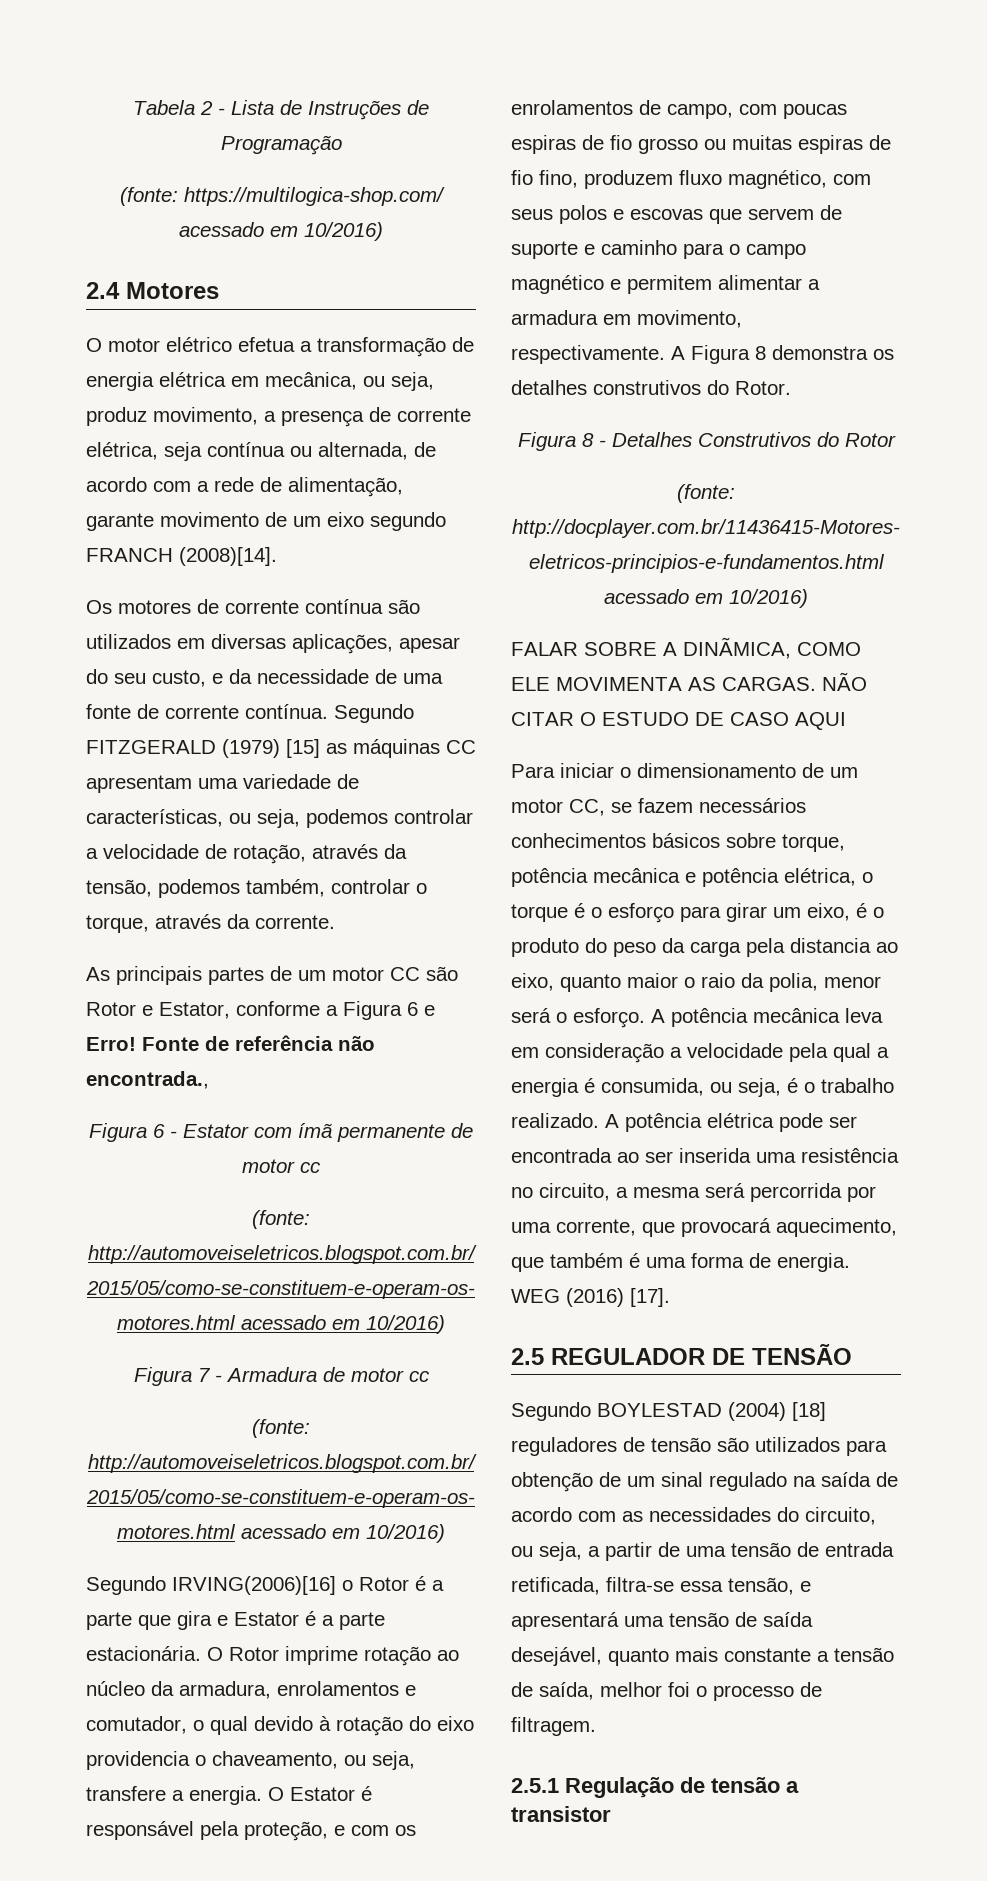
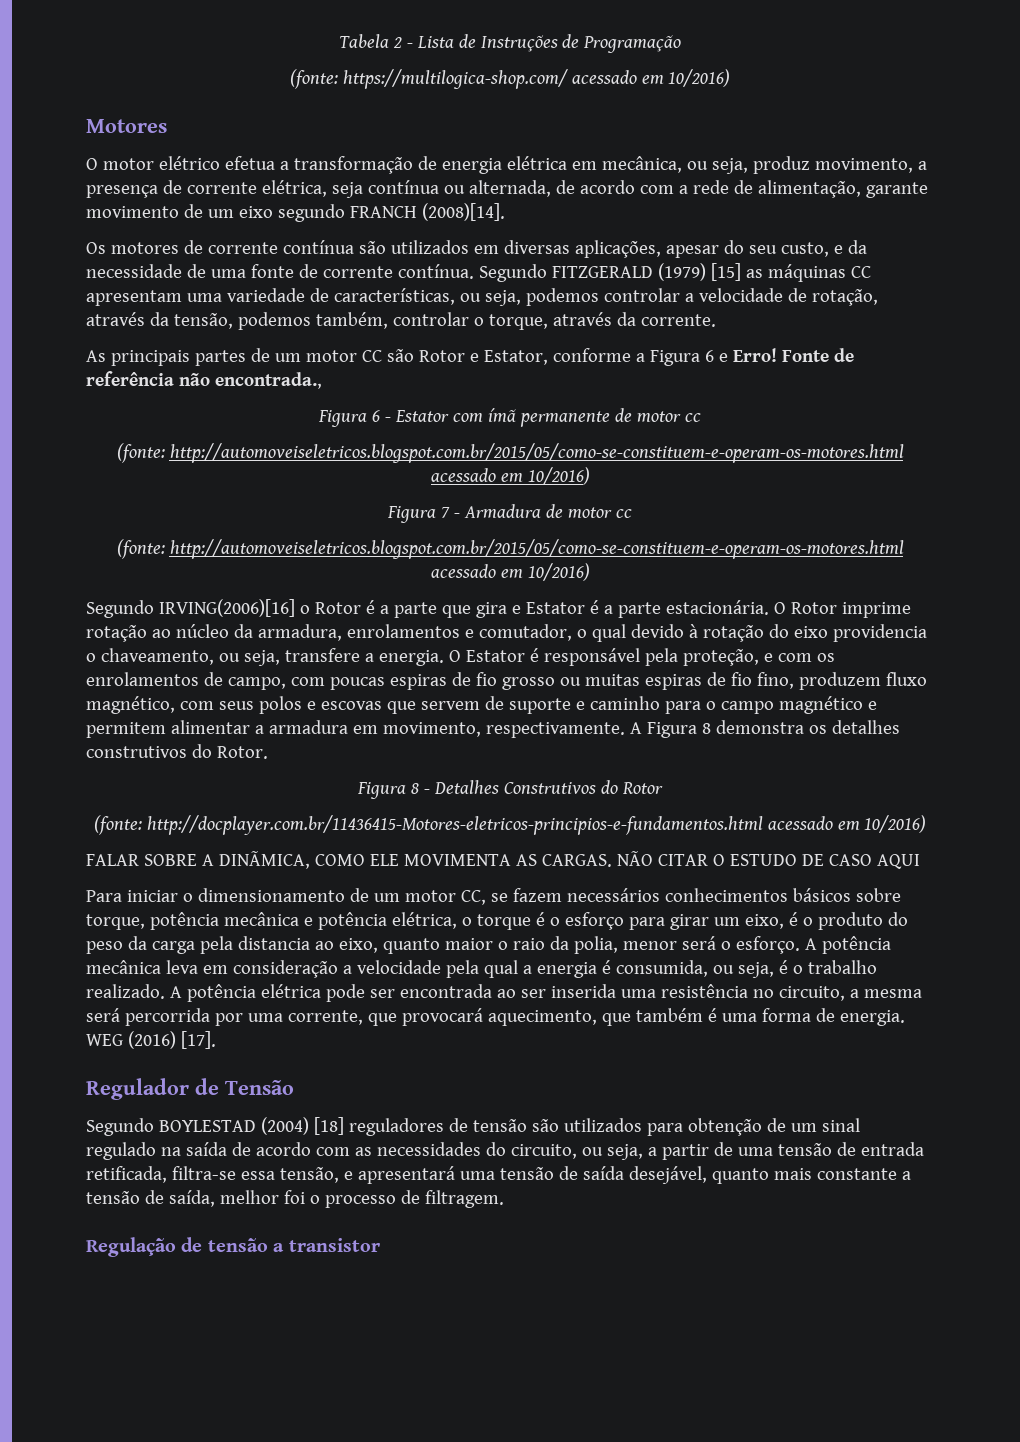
- 2.4 Motores
+ Motores
- 2.5 REGULADOR DE TENSÃO
+ Regulador de Tensão
- 2.5.1 Regulação de tensão a transistor
+ Regulação de tensão a transistor

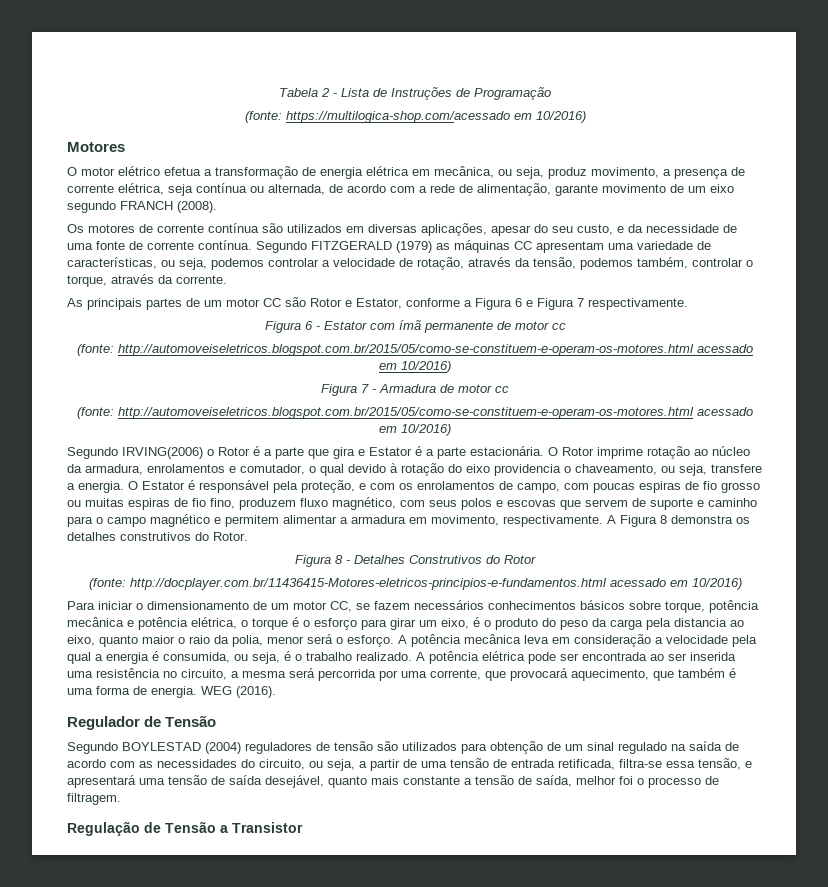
- (fonte: https://multilogica-shop.com/ acessado em 10/2016)
+ (fonte: https://multilogica-shop.com/acessado em 10/2016)
- O motor elétrico efetua a transformação de energia elétrica em mecânica, ou seja, produz movimento, a presença de corrente elétrica, seja contínua ou alternada, de acordo com a rede de alimentação, garante movimento de um eixo segundo FRANCH (2008)[14].
+ O motor elétrico efetua a transformação de energia elétrica em mecânica, ou seja, produz movimento, a presença de corrente elétrica, seja contínua ou alternada, de acordo com a rede de alimentação, garante movimento de um eixo segundo FRANCH (2008).
- Segundo FITZGERALD (1979) [15] as máquinas CC apresentam uma variedade de características, ou seja, podemos controlar a velocidade de rotação, através da tensão, podemos também, controlar o torque, através da corrente.
+ Segundo FITZGERALD (1979) as máquinas CC apresentam uma variedade de características, ou seja, podemos controlar a velocidade de rotação, através da tensão, podemos também, controlar o torque, através da corrente.
- As principais partes de um motor CC são Rotor e Estator, conforme a Figura 6 e Erro! Fonte de referência não encontrada.,
+ As principais partes de um motor CC são Rotor e Estator, conforme a Figura 6 e Figura 7 respectivamente.
- Segundo IRVING(2006)[16] o Rotor é a parte que gira e Estator é a parte estacionária.
+ Segundo IRVING(2006) o Rotor é a parte que gira e Estator é a parte estacionária.
- FALAR SOBRE A DINÃMICA, COMO ELE MOVIMENTA AS CARGAS. NÃO CITAR O ESTUDO DE CASO AQUI
- WEG (2016) [17].
+ WEG (2016).
- Segundo BOYLESTAD (2004) [18] reguladores de tensão são utilizados para obtenção de um sinal regulado na saída de acordo com as necessidades do circuito, ou seja, a partir de uma tensão de entrada retificada, filtra-se essa tensão, e apresentará uma tensão de saída desejável, quanto mais constante a tensão de saída, melhor foi o processo de filtragem.
+ Segundo BOYLESTAD (2004) reguladores de tensão são utilizados para obtenção de um sinal regulado na saída de acordo com as necessidades do circuito, ou seja, a partir de uma tensão de entrada retificada, filtra-se essa tensão, e apresentará uma tensão de saída desejável, quanto mais constante a tensão de saída, melhor foi o processo de filtragem.
- Regulação de tensão a transistor
+ Regulação de Tensão a Transistor

